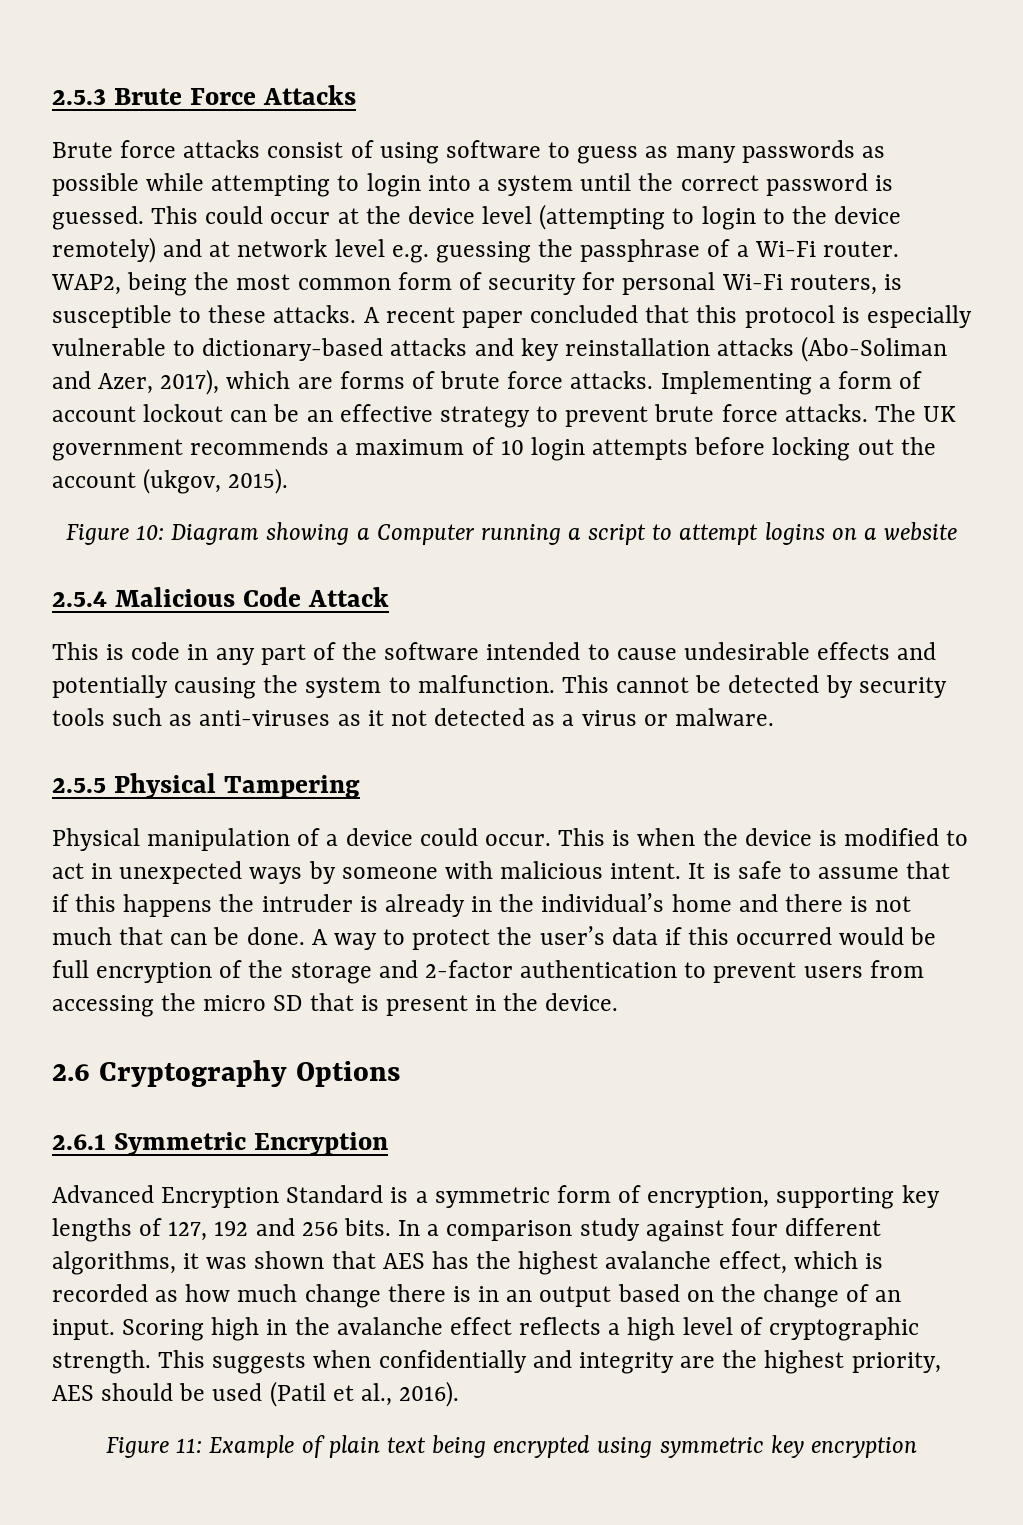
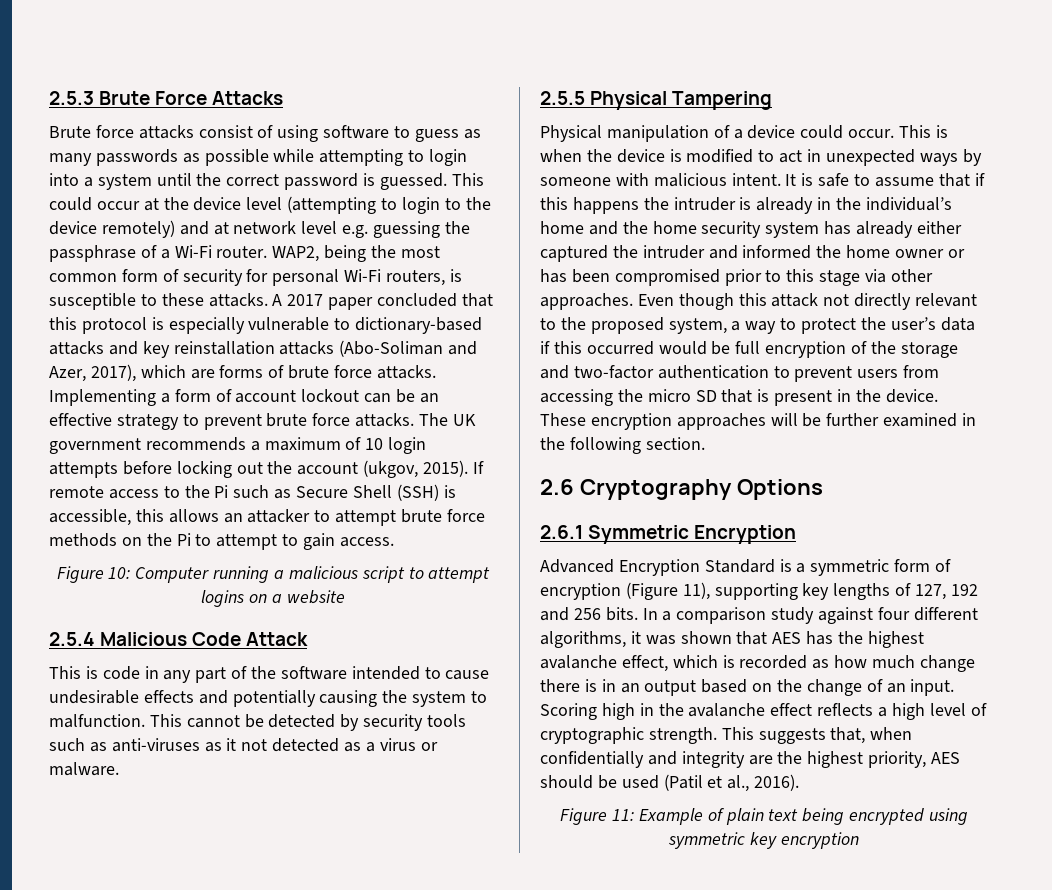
- A recent paper concluded that this protocol is especially vulnerable to dictionary-based attacks and key reinstallation attacks (Abo-Soliman and Azer, 2017), which are forms of brute force attacks.
+ A 2017 paper concluded that this protocol is especially vulnerable to dictionary-based attacks and key reinstallation attacks (Abo-Soliman and Azer, 2017), which are forms of brute force attacks.
+ If remote access to the Pi such as Secure Shell (SSH) is accessible, this allows an attacker to attempt brute force methods on the Pi to attempt to gain access.
- Figure 10: Diagram showing a Computer running a script to attempt logins on a website
+ Figure 10: Computer running a malicious script to attempt logins on a website
- It is safe to assume that if this happens the intruder is already in the individual’s home and there is not much that can be done. A way to protect the user’s data if this occurred would be full encryption of the storage and 2-factor authentication to prevent users from accessing the micro SD that is present in the device.
+ It is safe to assume that if this happens the intruder is already in the individual’s home and the home security system has already either captured the intruder and informed the home owner or has been compromised prior to this stage via other approaches. Even though this attack not directly relevant to the proposed system, a way to protect the user’s data if this occurred would be full encryption of the storage and two-factor authentication to prevent users from accessing the micro SD that is present in the device. These encryption approaches will be further examined in the following section.
- Advanced Encryption Standard is a symmetric form of encryption, supporting key lengths of 127, 192 and 256 bits.
+ Advanced Encryption Standard is a symmetric form of encryption (Figure 11), supporting key lengths of 127, 192 and 256 bits.
- This suggests when confidentially and integrity are the highest priority, AES should be used (Patil et al., 2016).
+ This suggests that, when confidentially and integrity are the highest priority, AES should be used (Patil et al., 2016).

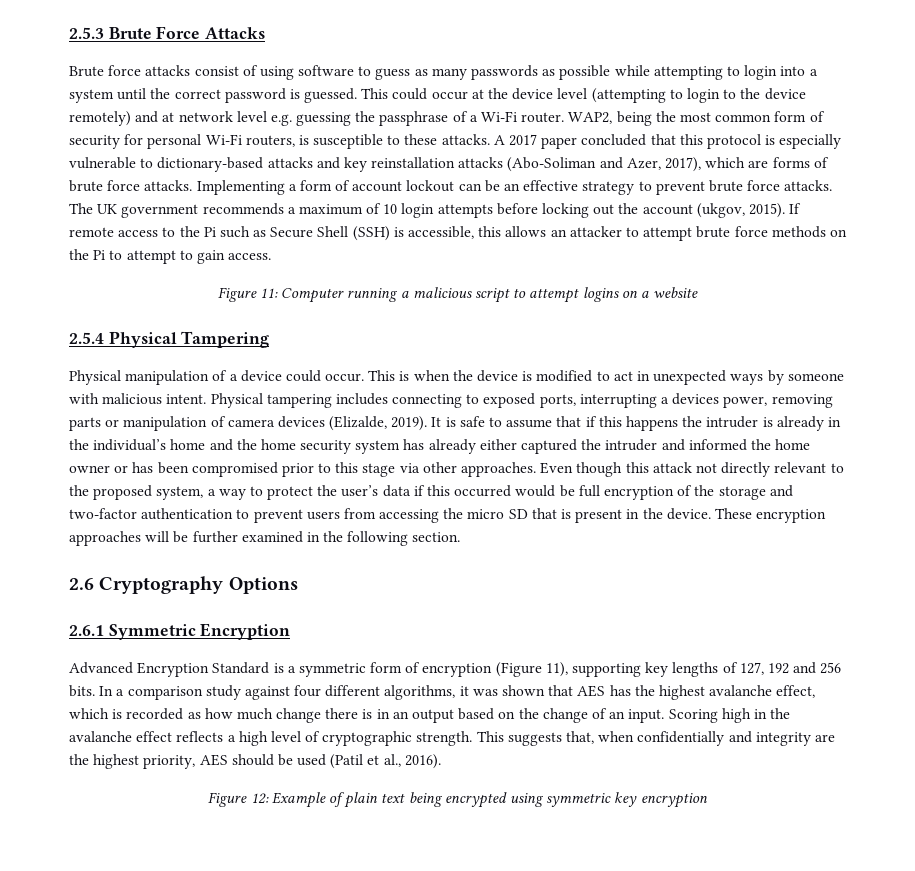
- Figure 10: Computer running a malicious script to attempt logins on a website
+ Figure 11: Computer running a malicious script to attempt logins on a website
- 2.5.4 Malicious Code Attack
- This is code in any part of the software intended to cause undesirable effects and potentially causing the system to malfunction. This cannot be detected by security tools such as anti-viruses as it not detected as a virus or malware.
- 2.5.5 Physical Tampering
+ 2.5.4 Physical Tampering
+ Physical tampering includes connecting to exposed ports, interrupting a devices power, removing parts or manipulation of camera devices (Elizalde, 2019).
- Figure 11: Example of plain text being encrypted using symmetric key encryption
+ Figure 12: Example of plain text being encrypted using symmetric key encryption

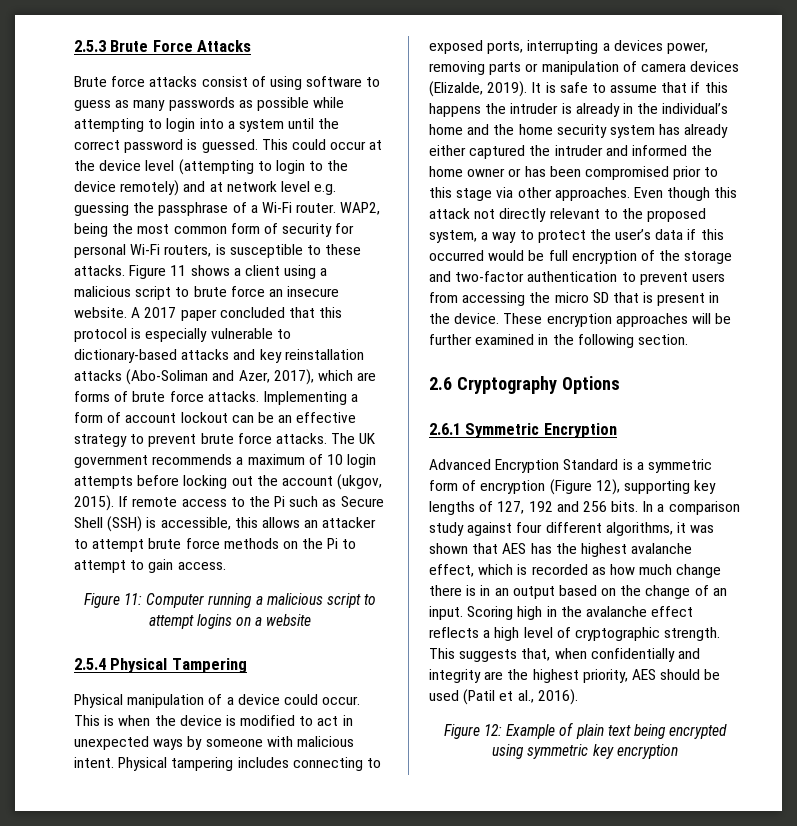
+ Figure 11 shows a client using a malicious script to brute force an insecure website.
- Advanced Encryption Standard is a symmetric form of encryption (Figure 11), supporting key lengths of 127, 192 and 256 bits.
+ Advanced Encryption Standard is a symmetric form of encryption (Figure 12), supporting key lengths of 127, 192 and 256 bits.

